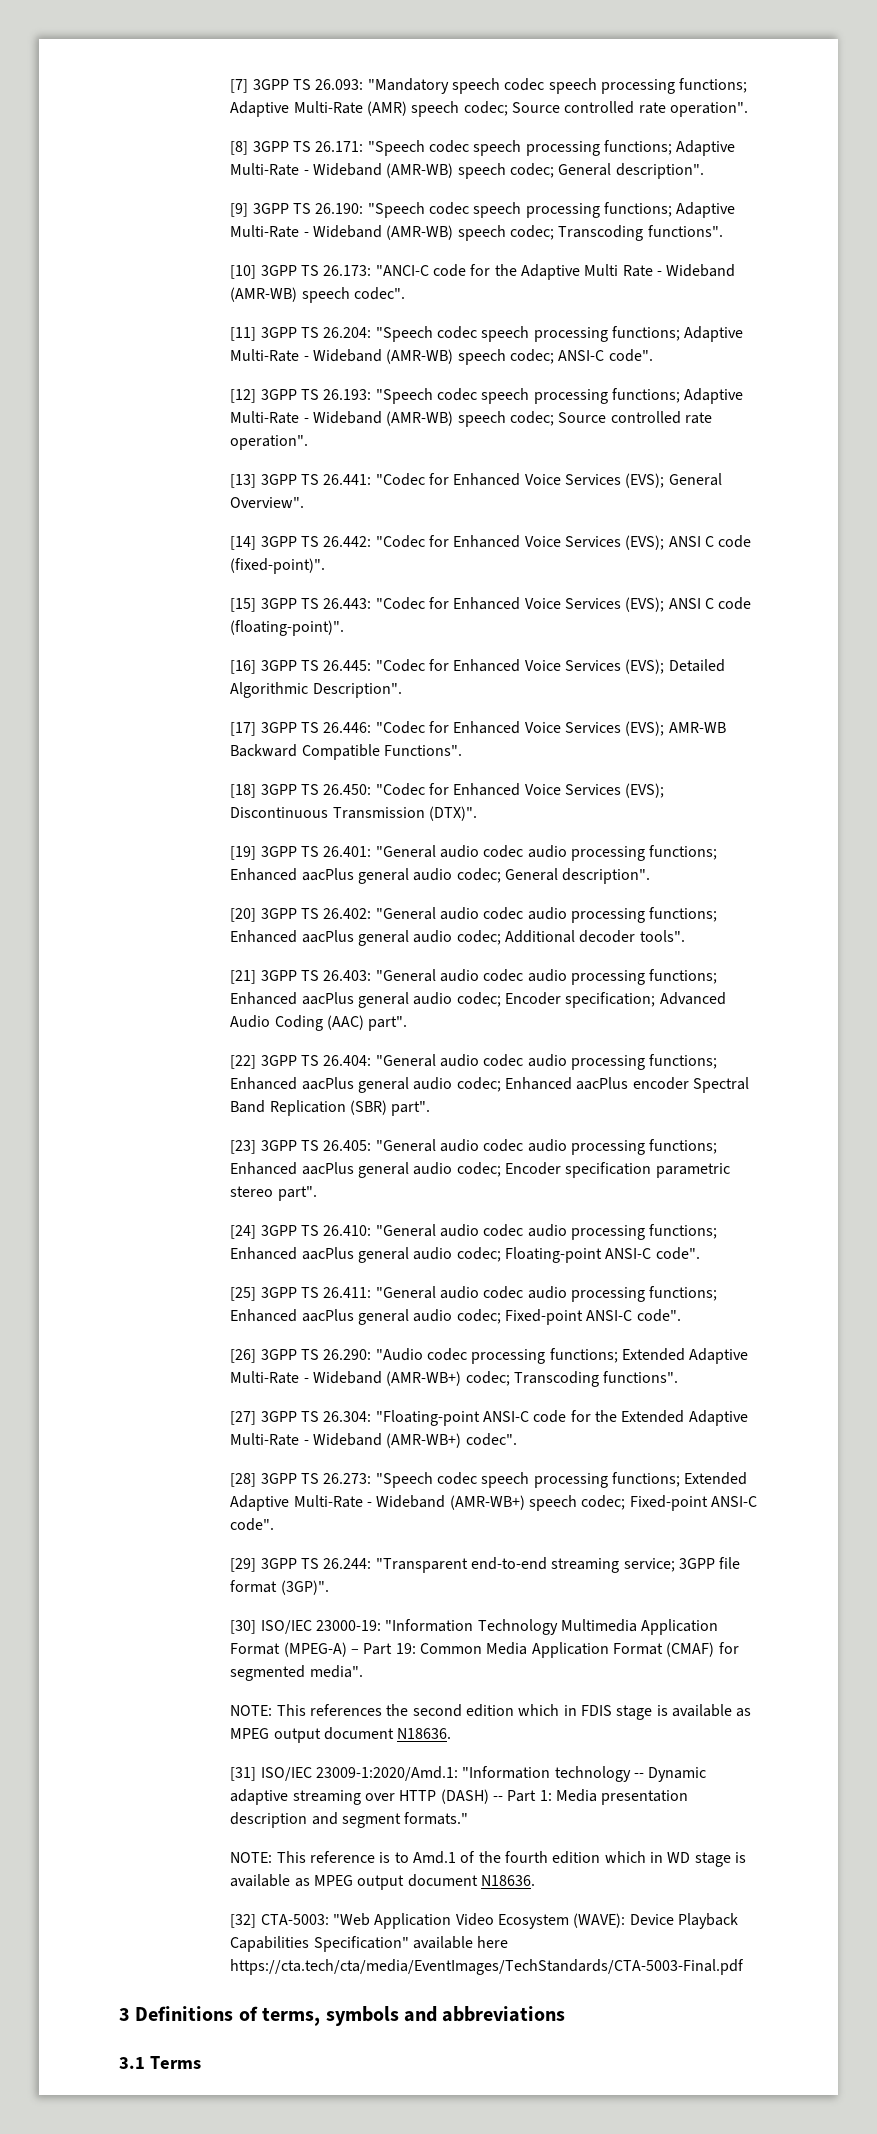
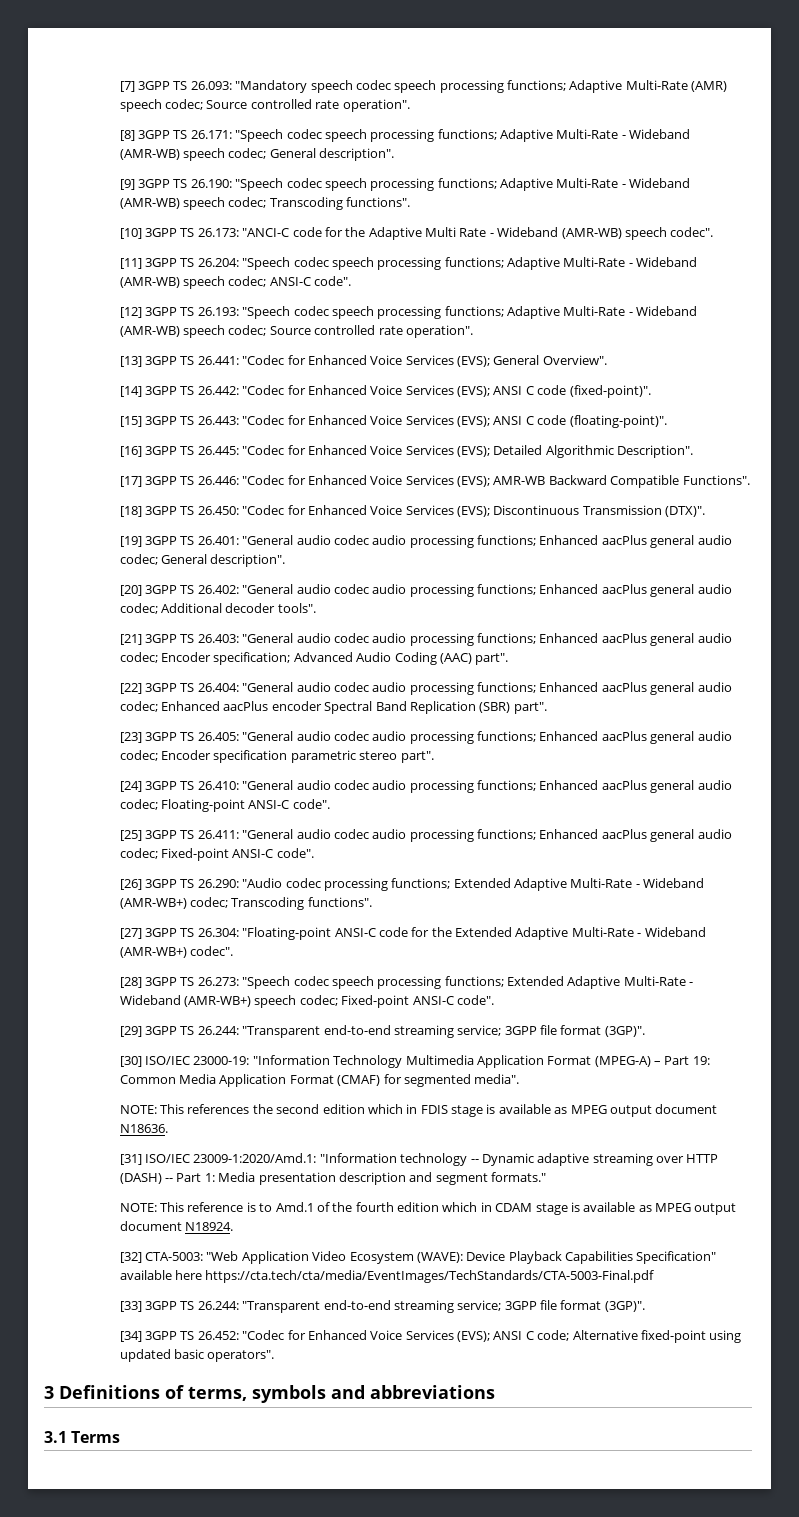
- NOTE: This reference is to Amd.1 of the fourth edition which in WD stage is available as MPEG output document N18636.
+ NOTE: This reference is to Amd.1 of the fourth edition which in CDAM stage is available as MPEG output document N18924.
+ [33] 3GPP TS 26.244: "Transparent end-to-end streaming service; 3GPP file format (3GP)".
+ [34] 3GPP TS 26.452: "Codec for Enhanced Voice Services (EVS); ANSI C code; Alternative fixed-point using updated basic operators".

